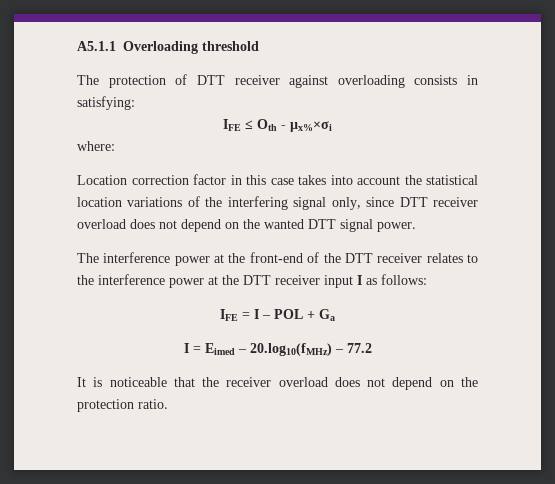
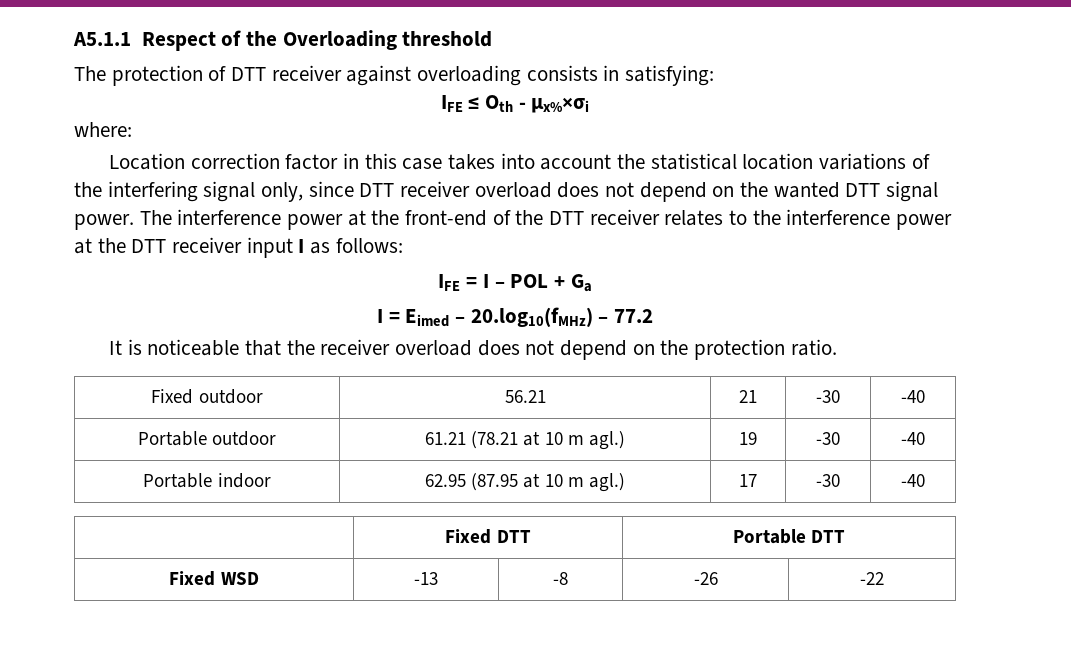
- A5.1.1 Overloading threshold
+ A5.1.1 Respect of the Overloading threshold
- Location correction factor in this case takes into account the statistical location variations of the interfering signal only, since DTT receiver overload does not depend on the wanted DTT signal power.
- The interference power at the front-end of the DTT receiver relates to the interference power at the DTT receiver input I as follows:
+ Location correction factor in this case takes into account the statistical location variations of the interfering signal only, since DTT receiver overload does not depend on the wanted DTT signal power. The interference power at the front-end of the DTT receiver relates to the interference power at the DTT receiver input I as follows:
+ Fixed outdoor | 56.21 | 21 | -30 | -40
+ Portable outdoor | 61.21 (78.21 at 10 m agl.) | 19 | -30 | -40
+ Portable indoor | 62.95 (87.95 at 10 m agl.) | 17 | -30 | -40
+ | Fixed DTT | Portable DTT
+ Fixed WSD | -13 | -8 | -26 | -22

